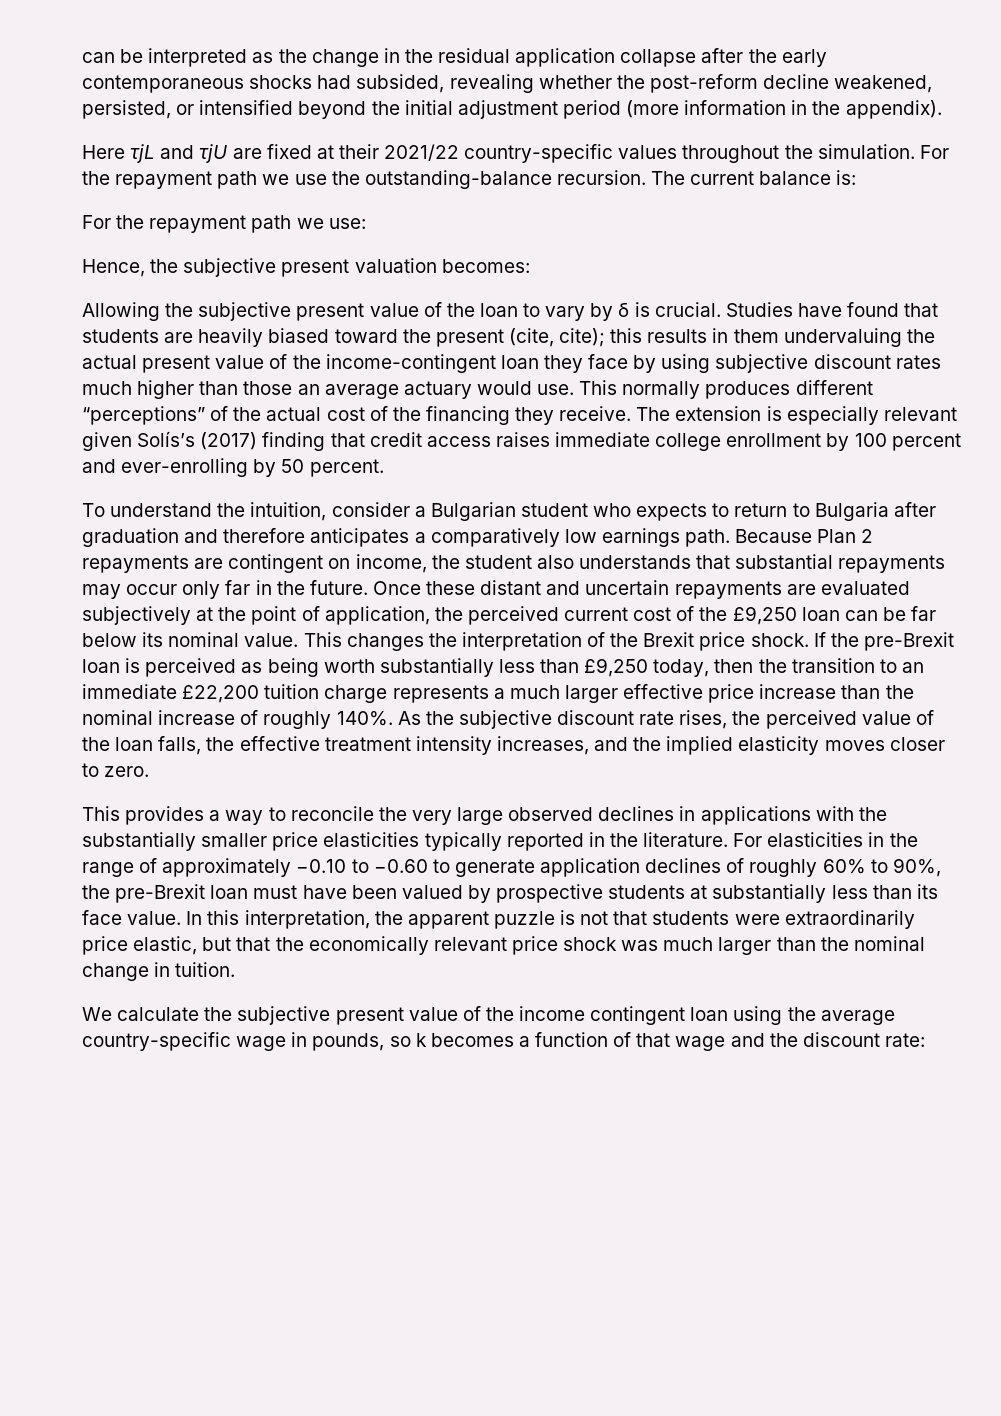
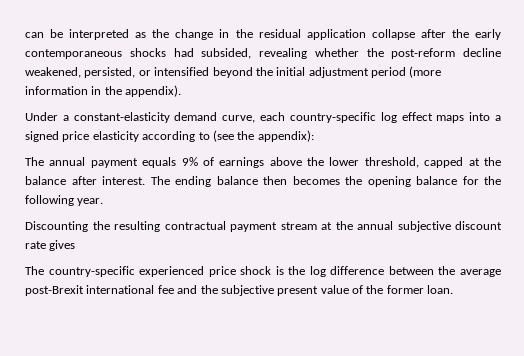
- Here τjL and τjU are fixed at their 2021/22 country-specific values throughout the simulation. For the repayment path we use the outstanding-balance recursion. The current balance is:
- For the repayment path we use:
- Hence, the subjective present valuation becomes:
- Allowing the subjective present value of the loan to vary by δ is crucial. Studies have found that students are heavily biased toward the present (cite, cite); this results in them undervaluing the actual present value of the income-contingent loan they face by using subjective discount rates much higher than those an average actuary would use. This normally produces different “perceptions” of the actual cost of the financing they receive. The extension is especially relevant given Solís’s (2017) finding that credit access raises immediate college enrollment by 100 percent and ever-enrolling by 50 percent.
- To understand the intuition, consider a Bulgarian student who expects to return to Bulgaria after graduation and therefore anticipates a comparatively low earnings path. Because Plan 2 repayments are contingent on income, the student also understands that substantial repayments may occur only far in the future. Once these distant and uncertain repayments are evaluated subjectively at the point of application, the perceived current cost of the £9,250 loan can be far below its nominal value. This changes the interpretation of the Brexit price shock. If the pre-Brexit loan is perceived as being worth substantially less than £9,250 today, then the transition to an immediate £22,200 tuition charge represents a much larger effective price increase than the nominal increase of roughly 140%. As the subjective discount rate rises, the perceived value of the loan falls, the effective treatment intensity increases, and the implied elasticity moves closer to zero.
- This provides a way to reconcile the very large observed declines in applications with the substantially smaller price elasticities typically reported in the literature. For elasticities in the range of approximately −0.10 to −0.60 to generate application declines of roughly 60% to 90%, the pre-Brexit loan must have been valued by prospective students at substantially less than its face value. In this interpretation, the apparent puzzle is not that students were extraordinarily price elastic, but that the economically relevant price shock was much larger than the nominal change in tuition.
- We calculate the subjective present value of the income contingent loan using the average country-specific wage in pounds, so k becomes a function of that wage and the discount rate:
+ Under a constant-elasticity demand curve, each country-specific log effect maps into a signed price elasticity according to (see the appendix):
+ The annual payment equals 9% of earnings above the lower threshold, capped at the balance after interest. The ending balance then becomes the opening balance for the following year.
+ Discounting the resulting contractual payment stream at the annual subjective discount rate gives
+ The country-specific experienced price shock is the log difference between the average post-Brexit international fee and the subjective present value of the former loan.

